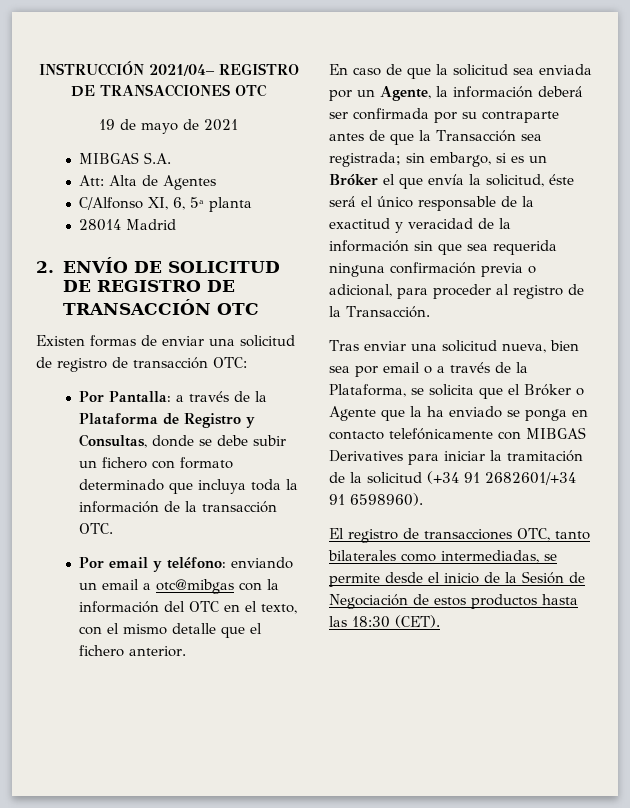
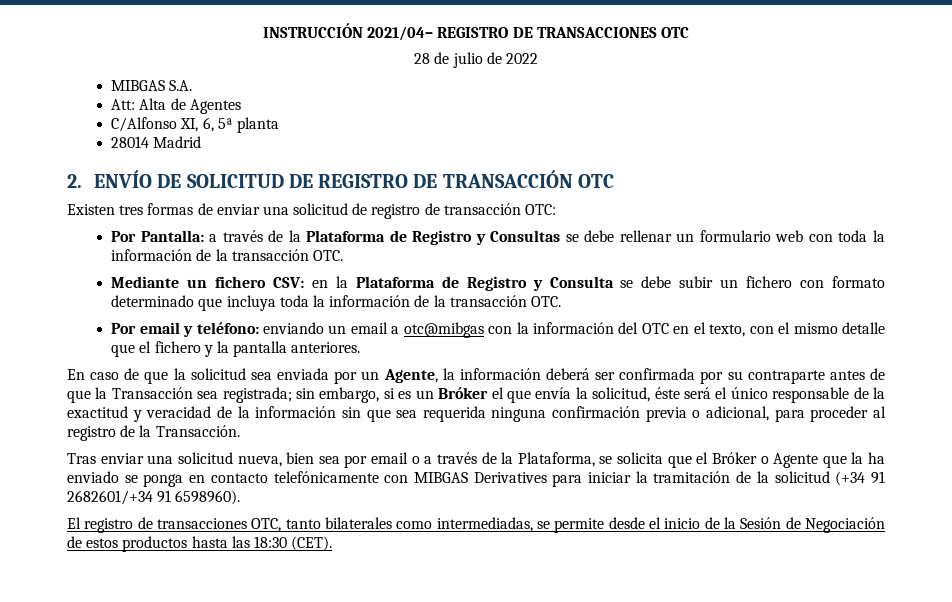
- 19 de mayo de 2021
+ 28 de julio de 2022
- Existen formas de enviar una solicitud de registro de transacción OTC:
+ Existen tres formas de enviar una solicitud de registro de transacción OTC:
- Por Pantalla: a través de la Plataforma de Registro y Consultas, donde se debe subir un fichero con formato determinado que incluya toda la información de la transacción OTC.
+ Por Pantalla: a través de la Plataforma de Registro y Consultas se debe rellenar un formulario web con toda la información de la transacción OTC.
+ Mediante un fichero CSV: en la Plataforma de Registro y Consulta se debe subir un fichero con formato determinado que incluya toda la información de la transacción OTC.
- Por email y teléfono: enviando un email a otc@mibgas con la información del OTC en el texto, con el mismo detalle que el fichero anterior.
+ Por email y teléfono: enviando un email a otc@mibgas con la información del OTC en el texto, con el mismo detalle que el fichero y la pantalla anteriores.

